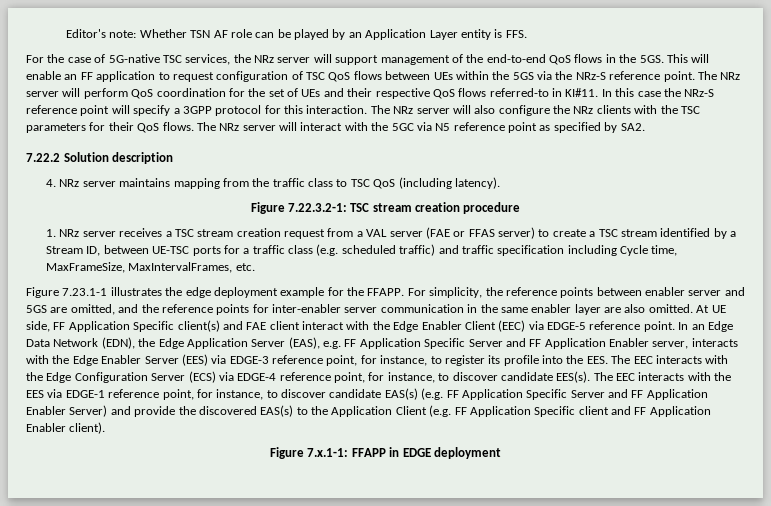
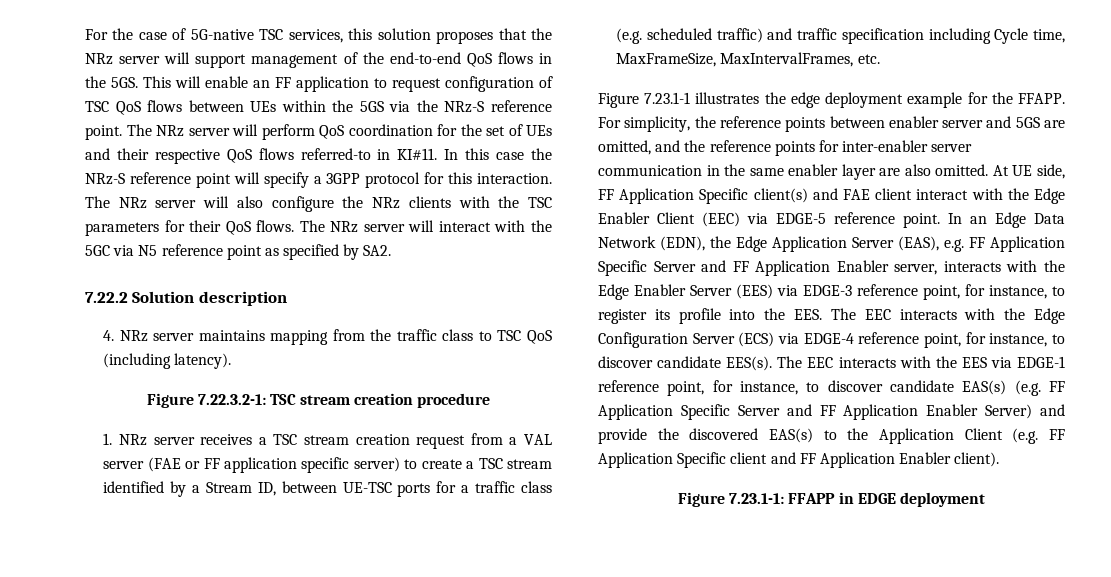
- Editor's note: Whether TSN AF role can be played by an Application Layer entity is FFS.
- For the case of 5G-native TSC services, the NRz server will support management of the end-to-end QoS flows in the 5GS.
+ For the case of 5G-native TSC services, this solution proposes that the NRz server will support management of the end-to-end QoS flows in the 5GS.
- 1. NRz server receives a TSC stream creation request from a VAL server (FAE or FFAS server) to create a TSC stream identified by a Stream ID, between UE-TSC ports for a traffic class (e.g. scheduled traffic) and traffic specification including Cycle time, MaxFrameSize, MaxIntervalFrames, etc.
+ 1. NRz server receives a TSC stream creation request from a VAL server (FAE or FF application specific server) to create a TSC stream identified by a Stream ID, between UE-TSC ports for a traffic class (e.g. scheduled traffic) and traffic specification including Cycle time, MaxFrameSize, MaxIntervalFrames, etc.
- Figure 7.x.1-1: FFAPP in EDGE deployment
+ Figure 7.23.1-1: FFAPP in EDGE deployment

